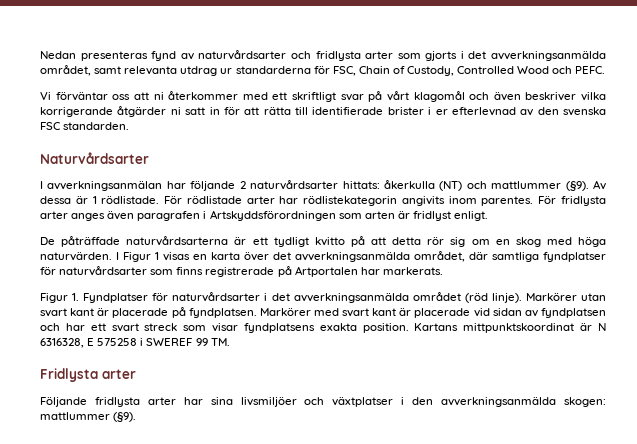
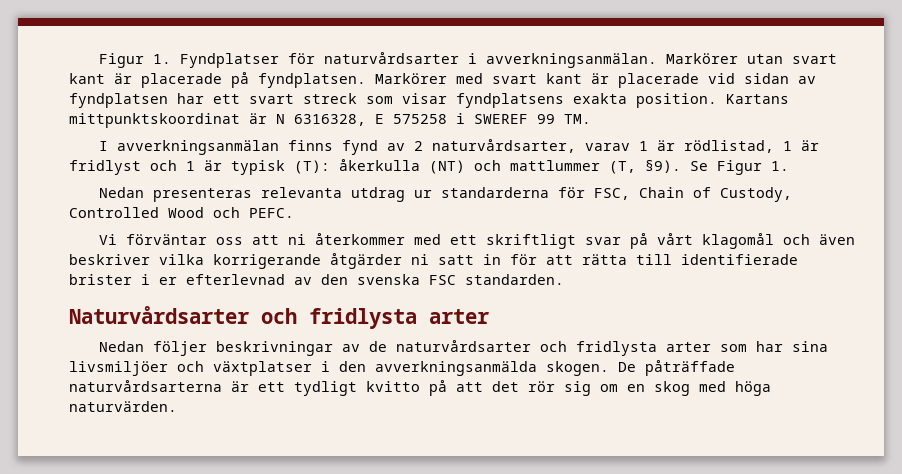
- Nedan presenteras fynd av naturvårdsarter och fridlysta arter som gjorts i det avverkningsanmälda området, samt relevanta utdrag ur standarderna för FSC, Chain of Custody, Controlled Wood och PEFC.
+ Figur 1. Fyndplatser för naturvårdsarter i avverkningsanmälan. Markörer utan svart kant är placerade på fyndplatsen. Markörer med svart kant är placerade vid sidan av fyndplatsen har ett svart streck som visar fyndplatsens exakta position. Kartans mittpunktskoordinat är N 6316328, E 575258 i SWEREF 99 TM.
+ I avverkningsanmälan finns fynd av 2 naturvårdsarter, varav 1 är rödlistad, 1 är fridlyst och 1 är typisk (T): åkerkulla (NT) och mattlummer (T, §9). Se Figur 1.
+ Nedan presenteras relevanta utdrag ur standarderna för FSC, Chain of Custody, Controlled Wood och PEFC.
- Naturvårdsarter
- I avverkningsanmälan har följande 2 naturvårdsarter hittats: åkerkulla (NT) och mattlummer (§9). Av dessa är 1 rödlistade. För rödlistade arter har rödlistekategorin angivits inom parentes. För fridlysta arter anges även paragrafen i Artskyddsförordningen som arten är fridlyst enligt.
- De påträffade naturvårdsarterna är ett tydligt kvitto på att detta rör sig om en skog med höga naturvärden. I Figur 1 visas en karta över det avverkningsanmälda området, där samtliga fyndplatser för naturvårdsarter som finns registrerade på Artportalen har markerats.
- Figur 1. Fyndplatser för naturvårdsarter i det avverkningsanmälda området (röd linje). Markörer utan svart kant är placerade på fyndplatsen. Markörer med svart kant är placerade vid sidan av fyndplatsen och har ett svart streck som visar fyndplatsens exakta position. Kartans mittpunktskoordinat är N 6316328, E 575258 i SWEREF 99 TM.
- Fridlysta arter
- Följande fridlysta arter har sina livsmiljöer och växtplatser i den avverkningsanmälda skogen: mattlummer (§9).
+ Naturvårdsarter och fridlysta arter
+ Nedan följer beskrivningar av de naturvårdsarter och fridlysta arter som har sina livsmiljöer och växtplatser i den avverkningsanmälda skogen. De påträffade naturvårdsarterna är ett tydligt kvitto på att det rör sig om en skog med höga naturvärden.

